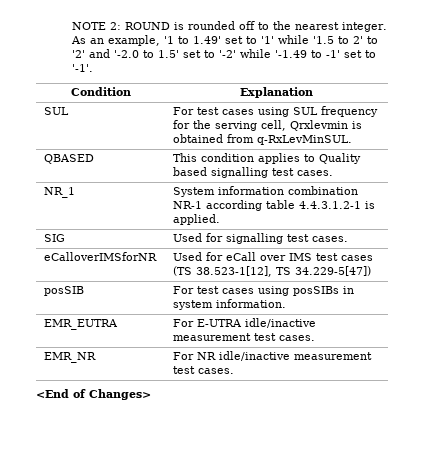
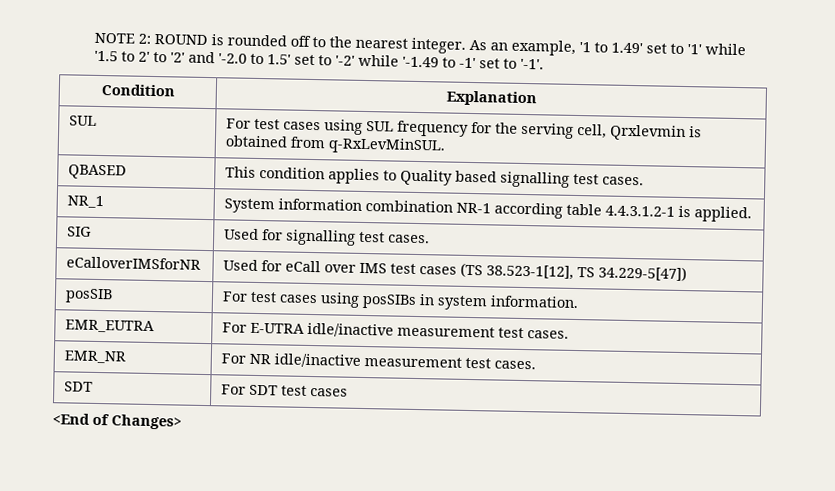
+ SDT | For SDT test cases

